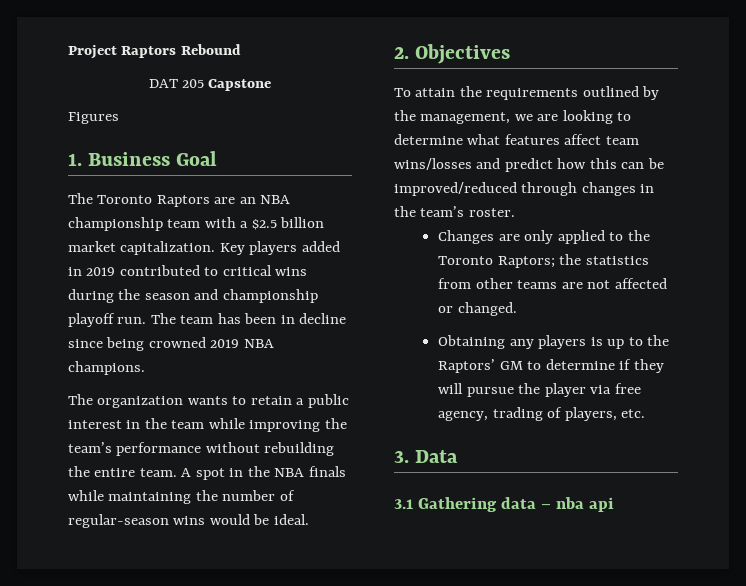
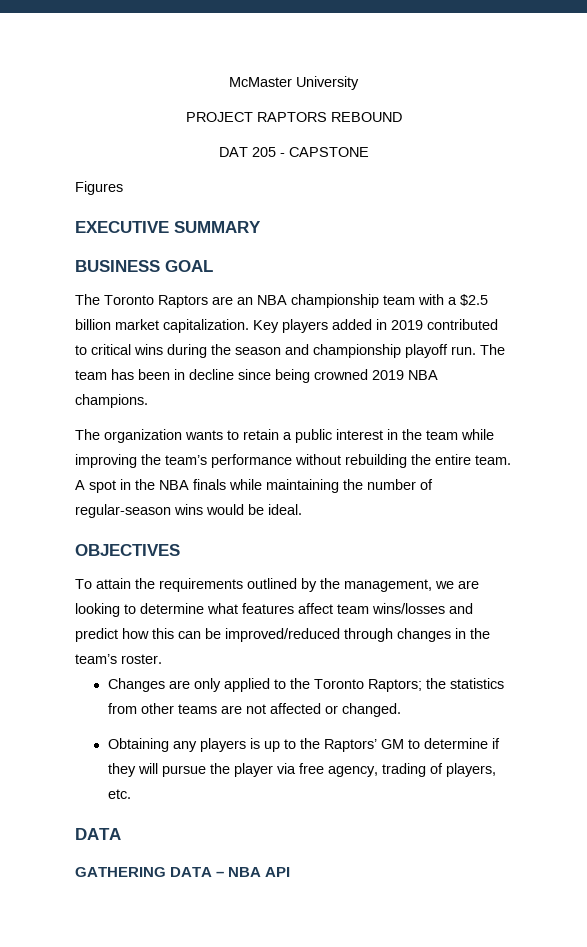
- Project Raptors Rebound
+ McMaster University
+ PROJECT RAPTORS REBOUND
- DAT 205 Capstone
+ DAT 205 - CAPSTONE
- 1. Business Goal
+ EXECUTIVE SUMMARY
+ BUSINESS GOAL
- 2. Objectives
+ OBJECTIVES
  Obtaining any players is up to the Raptors’ GM to determine if they will pursue the player via free agency, trading of players, etc.
- 3. Data
- 3.1 Gathering data – nba api
+ DATA
+ GATHERING DATA – NBA API

